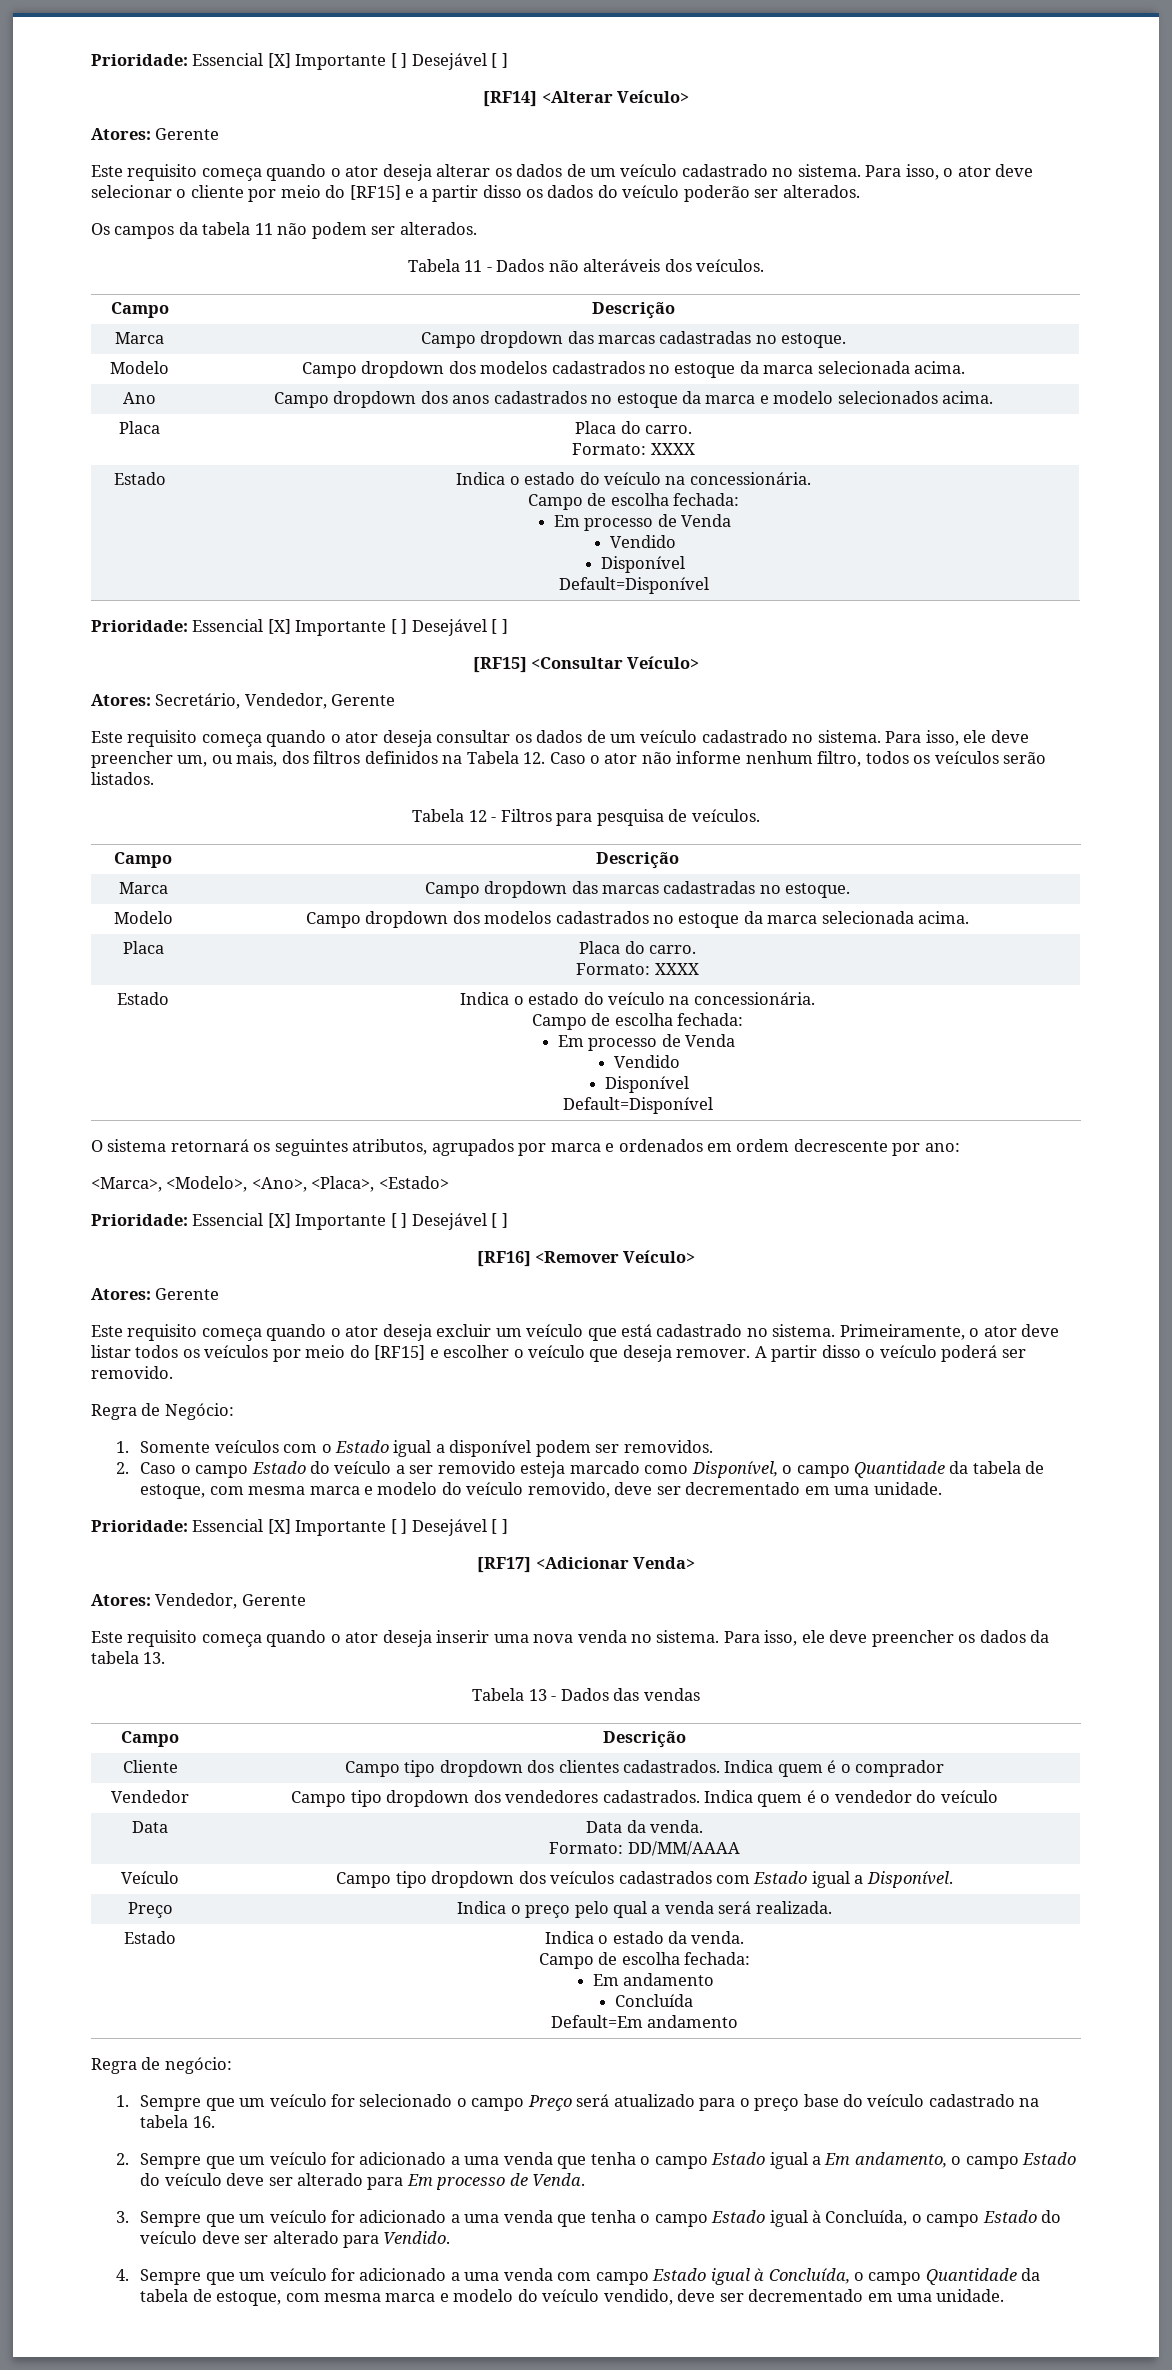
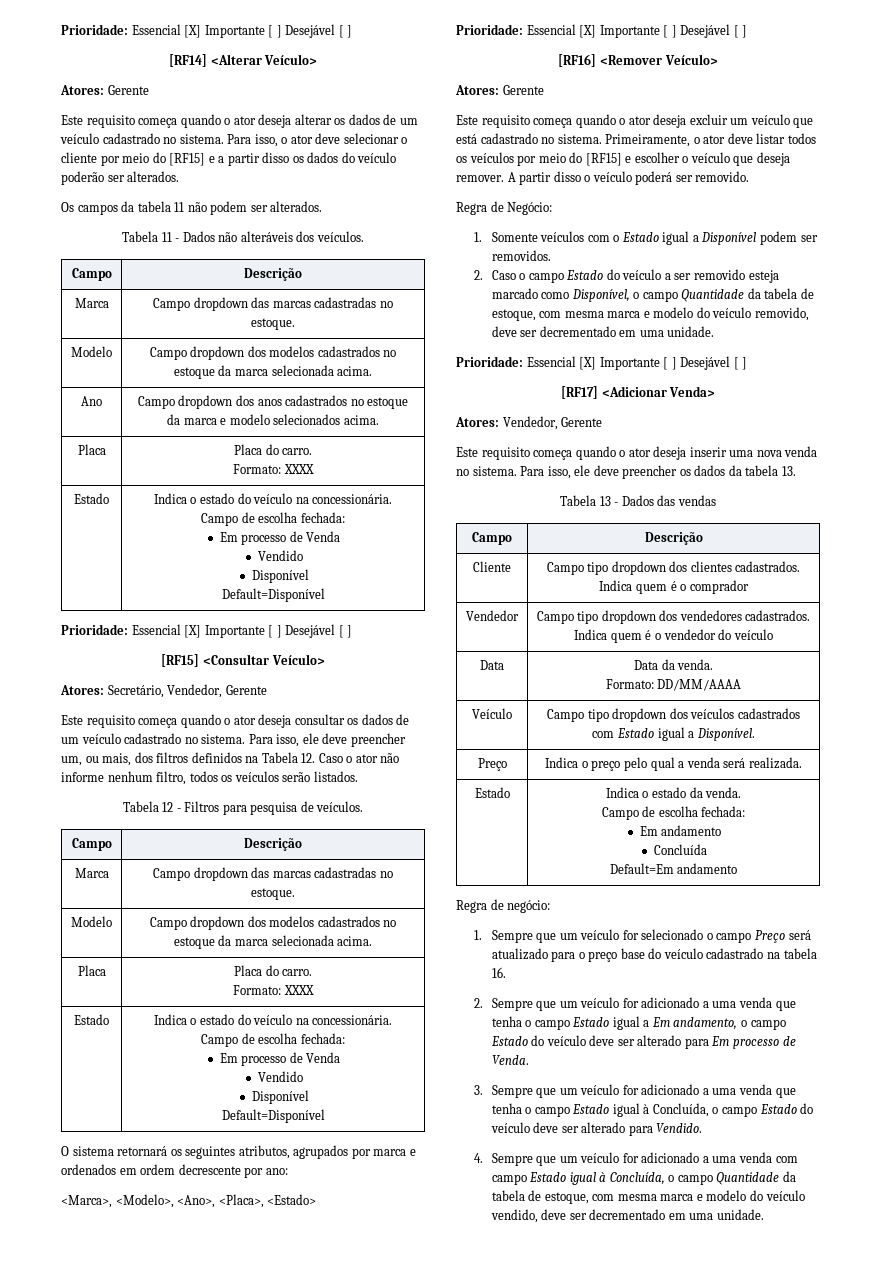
- 1. Somente veículos com o Estado igual a disponível podem ser removidos.
+ 1. Somente veículos com o Estado igual a Disponível podem ser removidos.

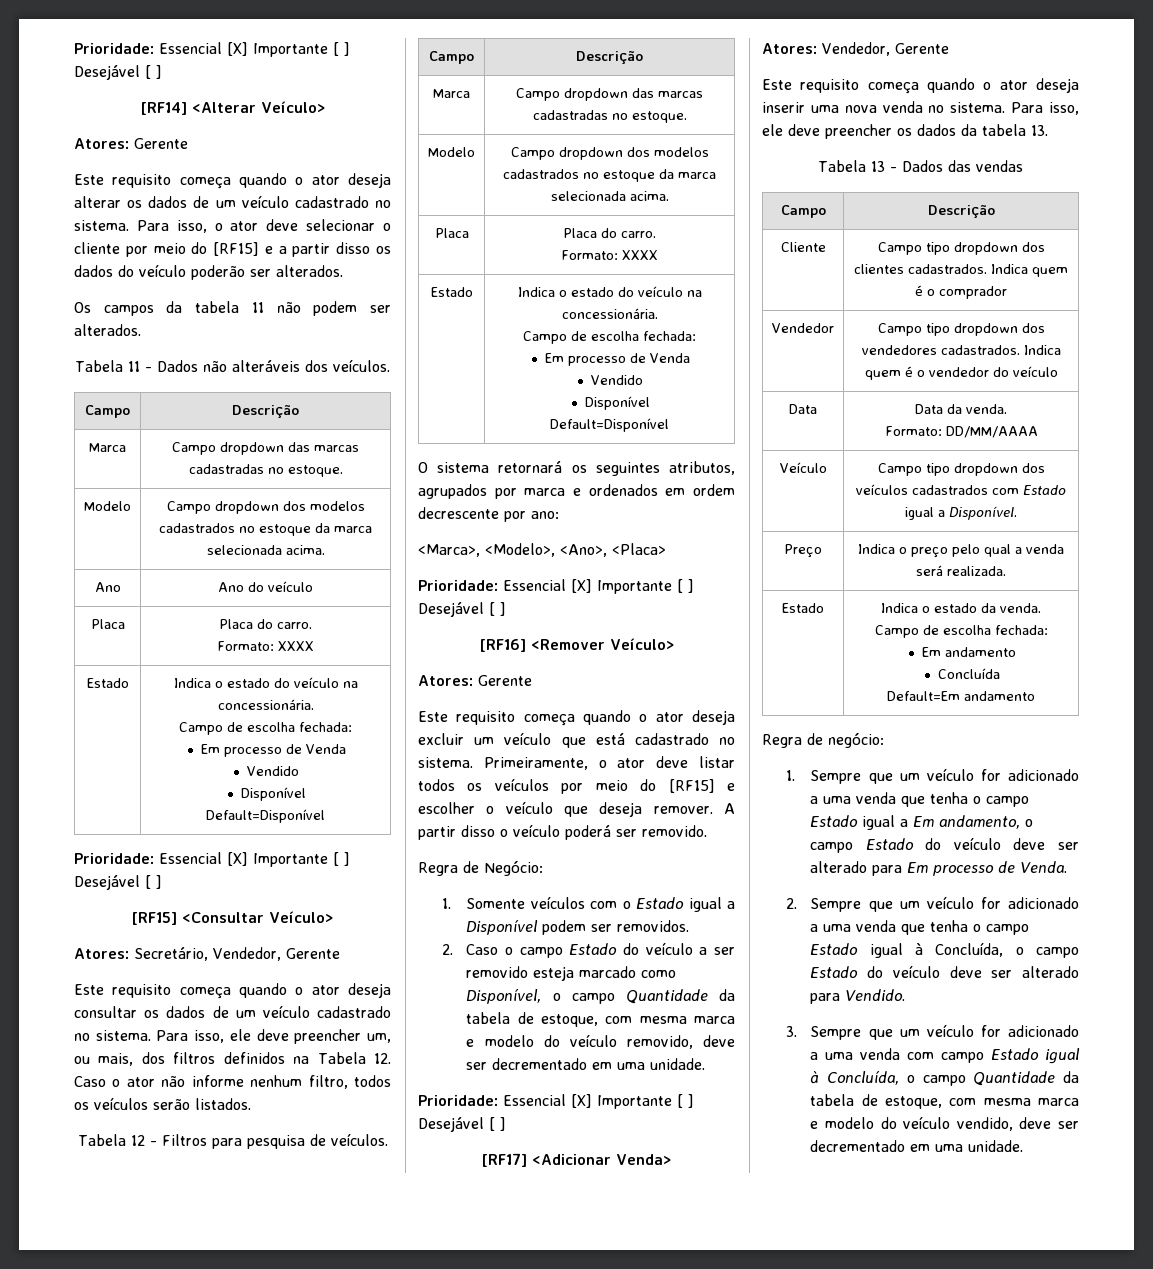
- Ano | Campo dropdown dos anos cadastrados no estoque da marca e modelo selecionados acima.
+ Ano | Ano do veículo
- <Marca>, <Modelo>, <Ano>, <Placa>, <Estado>
+ <Marca>, <Modelo>, <Ano>, <Placa>
- 1. Sempre que um veículo for selecionado o campo Preço será atualizado para o preço base do veículo cadastrado na tabela 16.
- 2. Sempre que um veículo for adicionado a uma venda que tenha o campo Estado igual a Em andamento, o campo Estado do veículo deve ser alterado para Em processo de Venda.
+ 1. Sempre que um veículo for adicionado a uma venda que tenha o campo Estado igual a Em andamento, o campo Estado do veículo deve ser alterado para Em processo de Venda.
- 3. Sempre que um veículo for adicionado a uma venda que tenha o campo Estado igual à Concluída, o campo Estado do veículo deve ser alterado para Vendido.
+ 2. Sempre que um veículo for adicionado a uma venda que tenha o campo Estado igual à Concluída, o campo Estado do veículo deve ser alterado para Vendido.
- 4. Sempre que um veículo for adicionado a uma venda com campo Estado igual à Concluída, o campo Quantidade da tabela de estoque, com mesma marca e modelo do veículo vendido, deve ser decrementado em uma unidade.
+ 3. Sempre que um veículo for adicionado a uma venda com campo Estado igual à Concluída, o campo Quantidade da tabela de estoque, com mesma marca e modelo do veículo vendido, deve ser decrementado em uma unidade.

